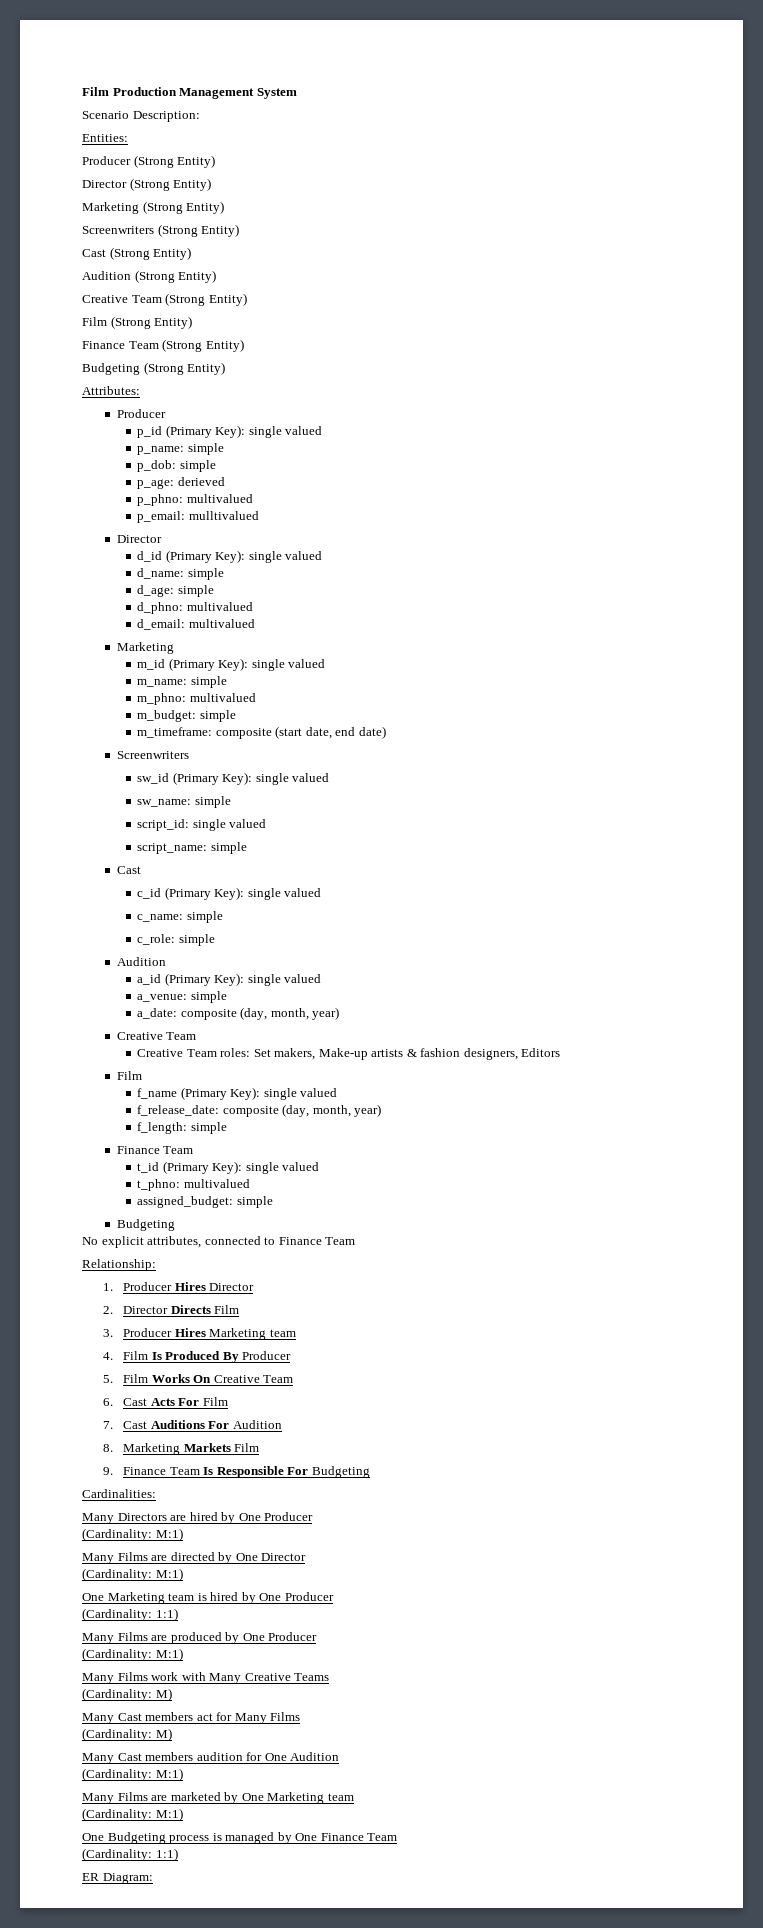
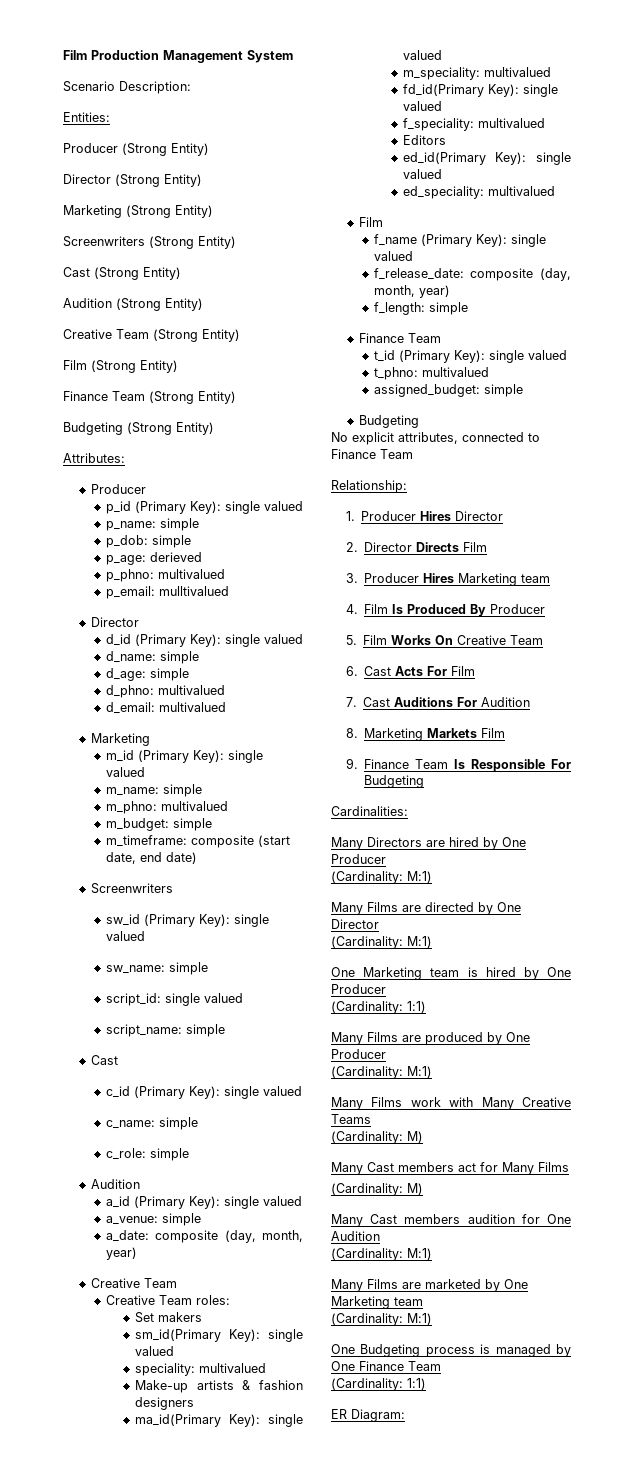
- Creative Team roles: Set makers, Make-up artists & fashion designers, Editors
+ Creative Team roles:
+ Set makers
+ sm_id(Primary Key): single valued
+ speciality: multivalued
+ Make-up artists & fashion designers
+ ma_id(Primary Key): single valued
+ m_speciality: multivalued
+ fd_id(Primary Key): single valued
+ f_speciality: multivalued
+ Editors
+ ed_id(Primary Key): single valued
+ ed_speciality: multivalued

